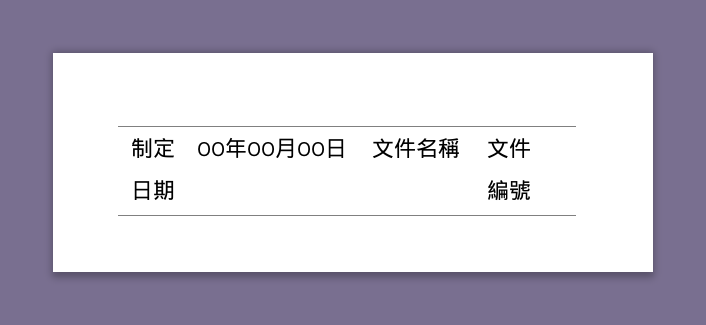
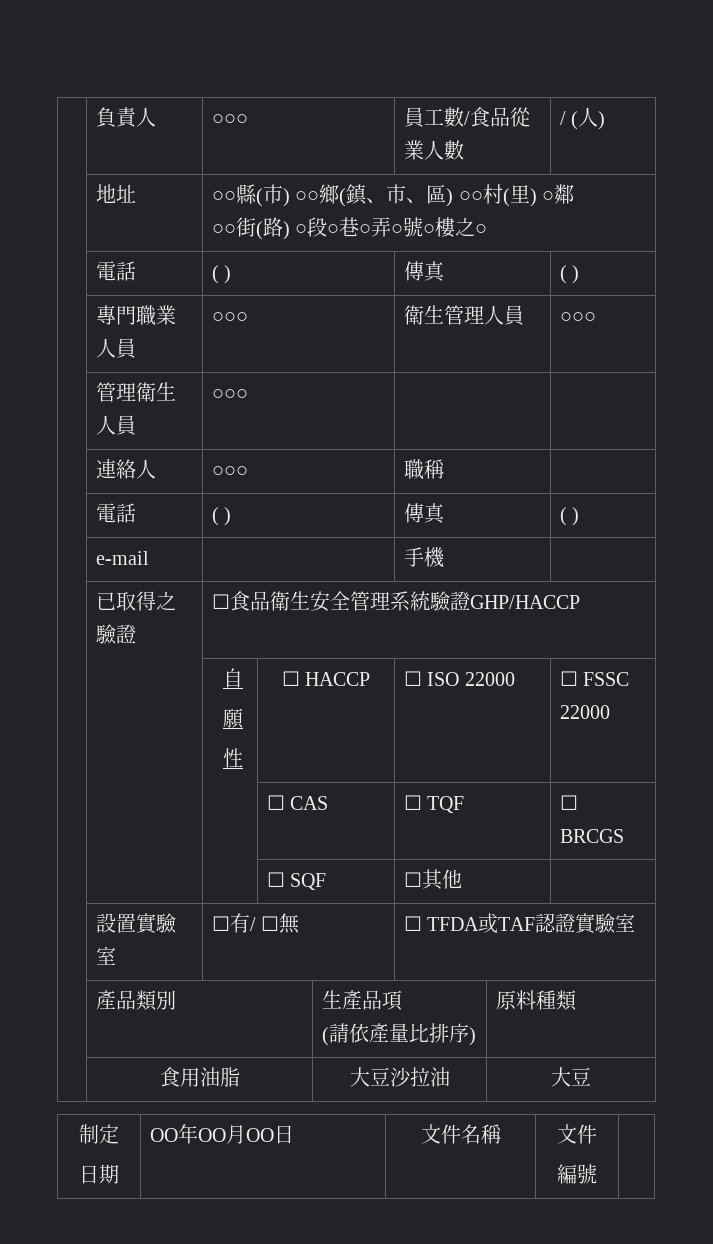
+ | 負責人 | ○○○ | 員工數/食品從業人數 | / (人)
+ | 地址 | ○○縣(市) ○○鄉(鎮、市、區) ○○村(里) ○鄰
+ ○○街(路) ○段○巷○弄○號○樓之○
+ | 電話 | ( ) | 傳真 | ( )
+ | 專門職業人員 | ○○○ | 衛生管理人員 | ○○○
+ | 管理衛生人員 | ○○○ | |
+ | 連絡人 | ○○○ | 職稱 |
+ | 電話 | ( ) | 傳真 | ( )
+ | e-mail | | 手機 |
+ | 已取得之驗證 | ☐食品衛生安全管理系統驗證GHP/HACCP
+ | | 自
+ 願
+ 性 | ☐ HACCP | ☐ ISO 22000 | ☐ FSSC 22000
+ | | | ☐ CAS | ☐ TQF | ☐ BRCGS
+ | | | ☐ SQF | ☐其他 |
+ | 設置實驗室 | ☐有/ ☐無 | ☐ TFDA或TAF認證實驗室
+ | 產品類別 | 生產品項
+ (請依產量比排序) | 原料種類
+ | 食用油脂 | 大豆沙拉油 | 大豆

